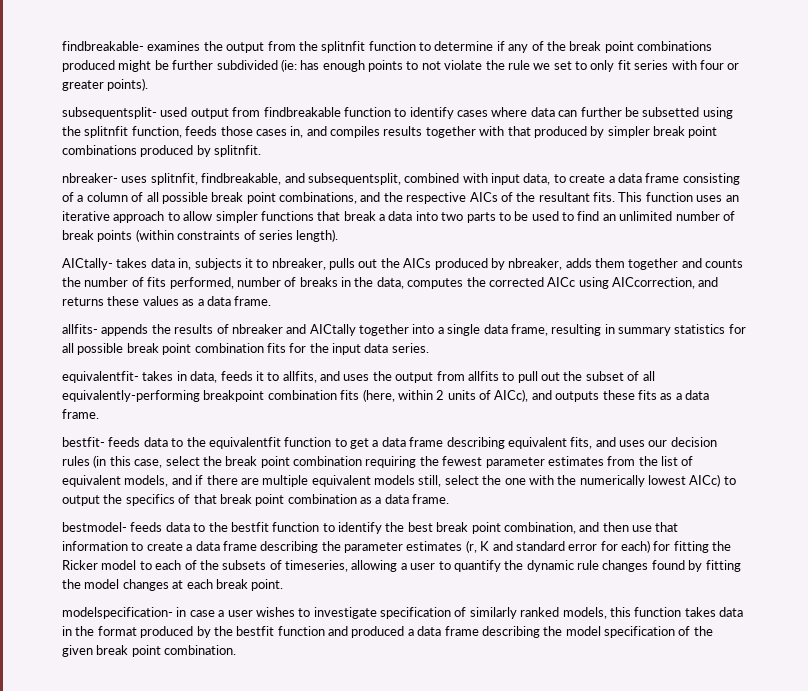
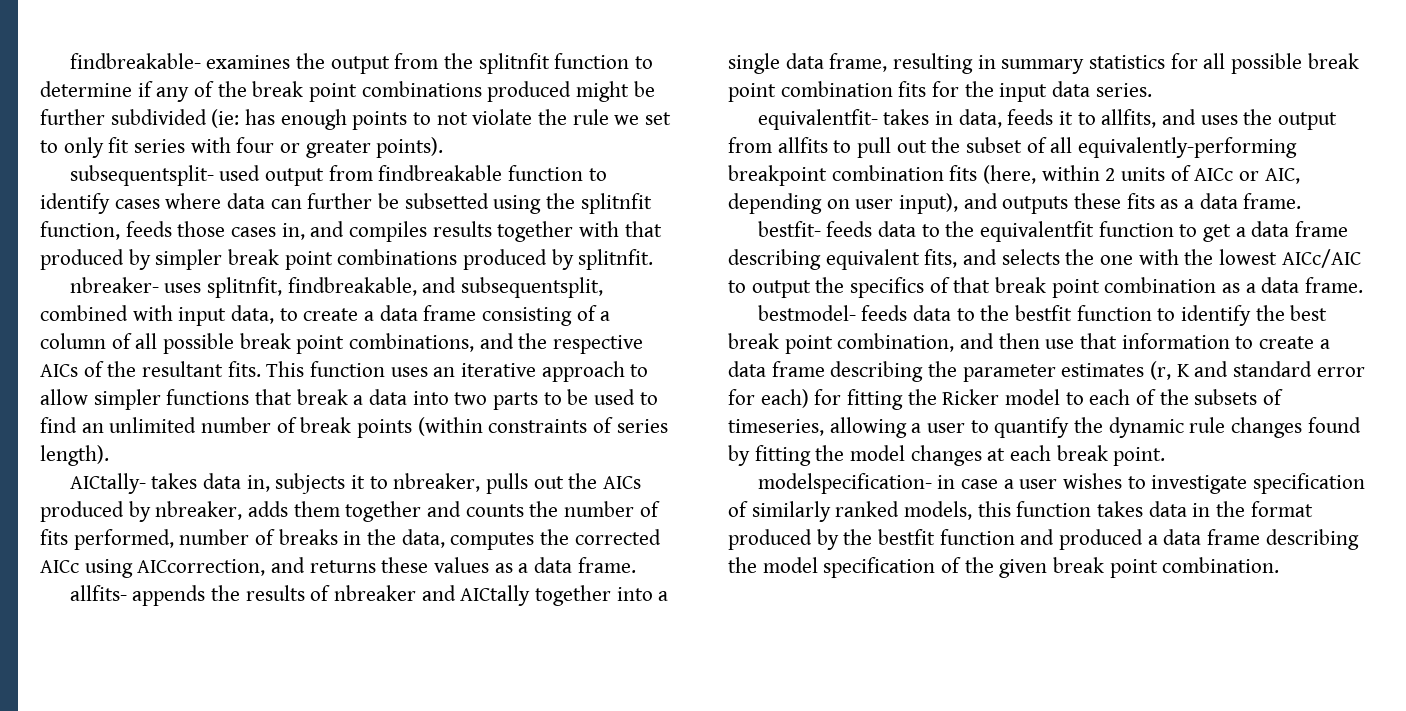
- equivalentfit- takes in data, feeds it to allfits, and uses the output from allfits to pull out the subset of all equivalently-performing breakpoint combination fits (here, within 2 units of AICc), and outputs these fits as a data frame.
+ equivalentfit- takes in data, feeds it to allfits, and uses the output from allfits to pull out the subset of all equivalently-performing breakpoint combination fits (here, within 2 units of AICc or AIC, depending on user input), and outputs these fits as a data frame.
- bestfit- feeds data to the equivalentfit function to get a data frame describing equivalent fits, and uses our decision rules (in this case, select the break point combination requiring the fewest parameter estimates from the list of equivalent models, and if there are multiple equivalent models still, select the one with the numerically lowest AICc) to output the specifics of that break point combination as a data frame.
+ bestfit- feeds data to the equivalentfit function to get a data frame describing equivalent fits, and selects the one with the lowest AICc/AIC to output the specifics of that break point combination as a data frame.

